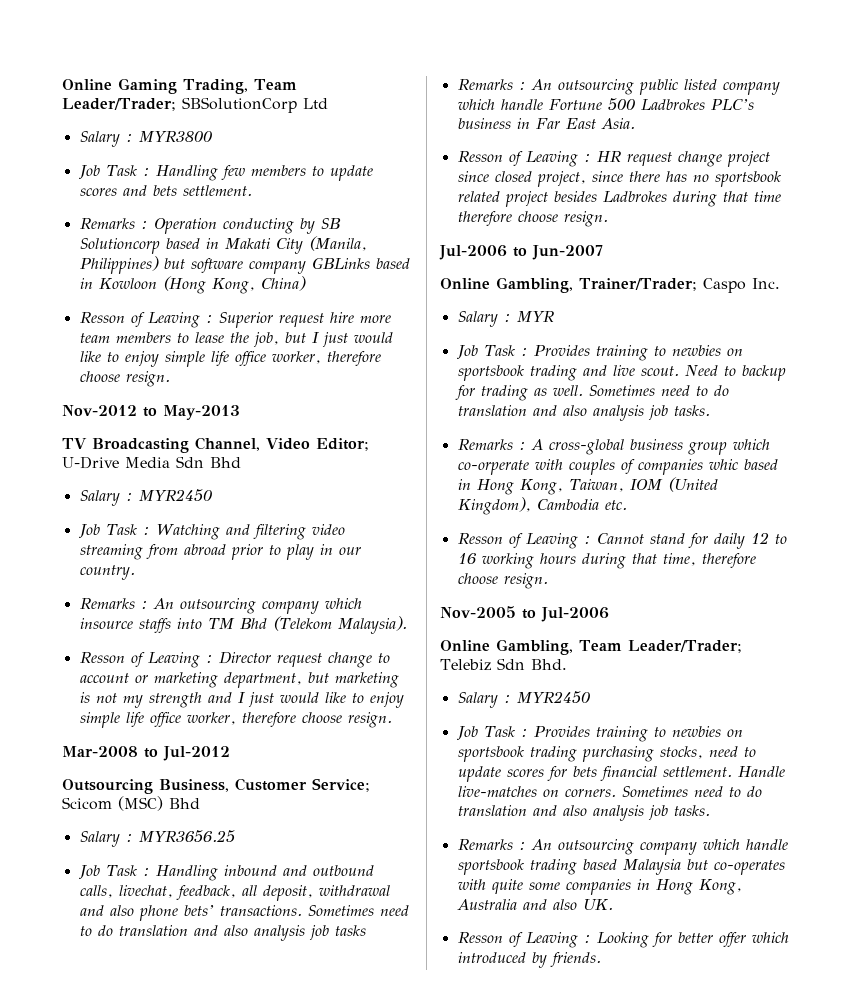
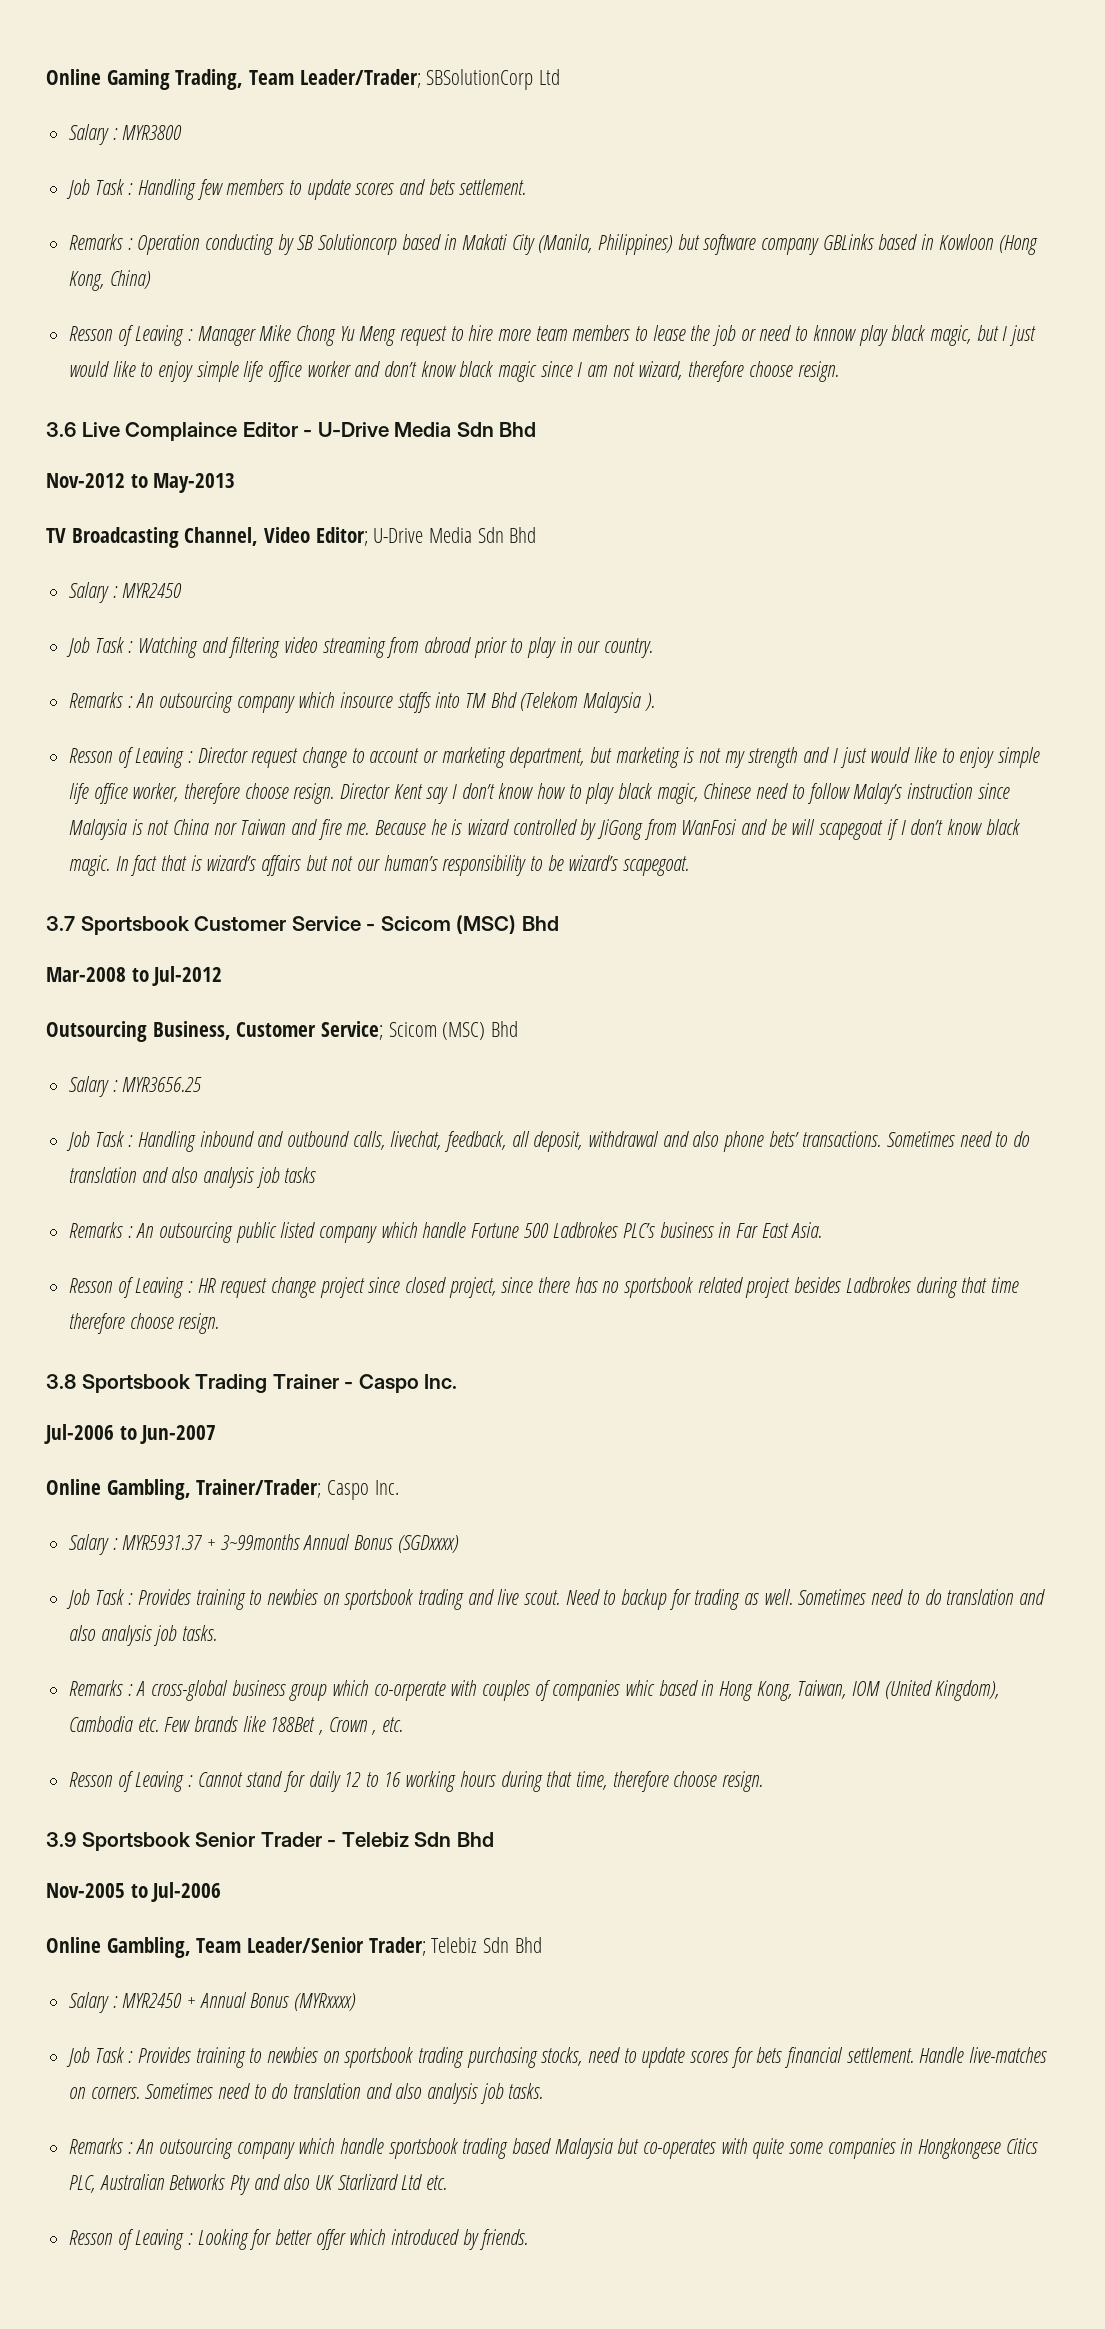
- Resson of Leaving : Superior request hire more team members to lease the job, but I just would like to enjoy simple life office worker, therefore choose resign.
+ Resson of Leaving : Manager Mike Chong Yu Meng request to hire more team members to lease the job or need to knnow play black magic, but I just would like to enjoy simple life office worker and don’t know black magic since I am not wizard, therefore choose resign.
+ 3.6 Live Complaince Editor - U-Drive Media Sdn Bhd
- Remarks : An outsourcing company which insource staffs into TM Bhd (Telekom Malaysia).
+ Remarks : An outsourcing company which insource staffs into TM Bhd (Telekom Malaysia ).
+ Director Kent say I don’t know how to play black magic, Chinese need to follow Malay’s instruction since Malaysia is not China nor Taiwan and fire me. Because he is wizard controlled by JiGong from WanFosi and be will scapegoat if I don’t know black magic. In fact that is wizard’s affairs but not our human’s responsibility to be wizard’s scapegoat.
+ 3.7 Sportsbook Customer Service - Scicom (MSC) Bhd
+ 3.8 Sportsbook Trading Trainer - Caspo Inc.
- Salary : MYR
+ Salary : MYR5931.37 + 3~99months Annual Bonus (SGDxxxx)
- Remarks : A cross-global business group which co-orperate with couples of companies whic based in Hong Kong, Taiwan, IOM (United Kingdom), Cambodia etc.
+ Remarks : A cross-global business group which co-orperate with couples of companies whic based in Hong Kong, Taiwan, IOM (United Kingdom), Cambodia etc. Few brands like 188Bet , Crown , etc.
+ 3.9 Sportsbook Senior Trader - Telebiz Sdn Bhd
- Online Gambling, Team Leader/Trader; Telebiz Sdn Bhd.
- Salary : MYR2450
+ Online Gambling, Team Leader/Senior Trader; Telebiz Sdn Bhd
+ Salary : MYR2450 + Annual Bonus (MYRxxxx)
- Remarks : An outsourcing company which handle sportsbook trading based Malaysia but co-operates with quite some companies in Hong Kong, Australia and also UK.
+ Remarks : An outsourcing company which handle sportsbook trading based Malaysia but co-operates with quite some companies in Hongkongese Citics PLC, Australian Betworks Pty and also UK Starlizard Ltd etc.

